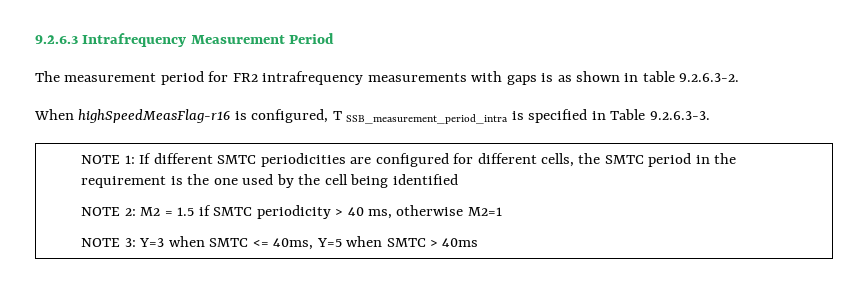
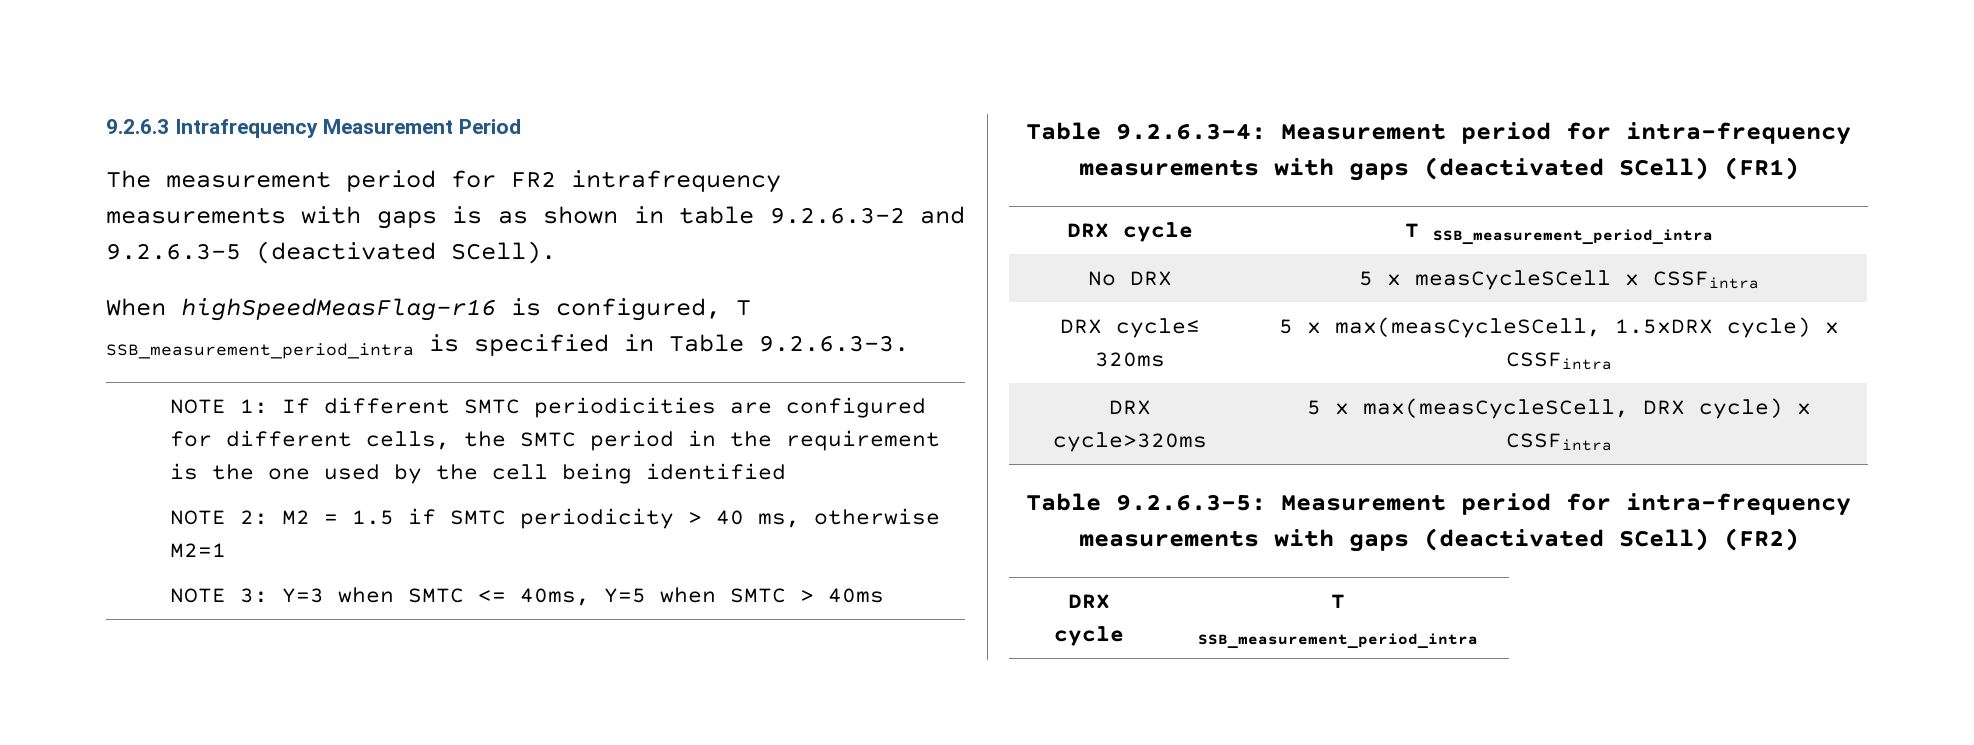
- The measurement period for FR2 intrafrequency measurements with gaps is as shown in table 9.2.6.3-2.
+ The measurement period for FR2 intrafrequency measurements with gaps is as shown in table 9.2.6.3-2 and 9.2.6.3-5 (deactivated SCell).
+ Table 9.2.6.3-4: Measurement period for intra-frequency measurements with gaps (deactivated SCell) (FR1)
+ DRX cycle | T SSB_measurement_period_intra
+ No DRX | 5 x measCycleSCell x CSSFintra
+ DRX cycle≤ 320ms | 5 x max(measCycleSCell, 1.5xDRX cycle) x CSSFintra
+ DRX cycle>320ms | 5 x max(measCycleSCell, DRX cycle) x CSSFintra
+ Table 9.2.6.3-5: Measurement period for intra-frequency measurements with gaps (deactivated SCell) (FR2)
+ DRX cycle | T SSB_measurement_period_intra

